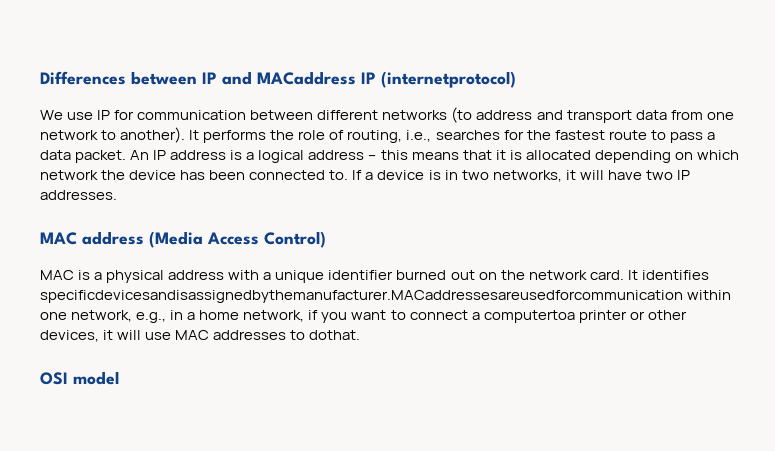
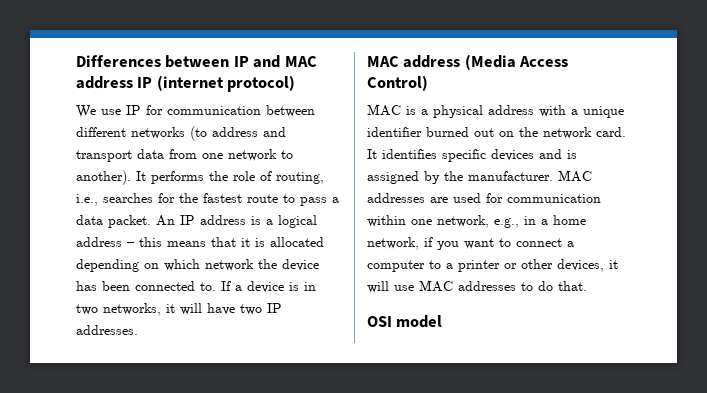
- Differences between IP and MACaddress IP (internetprotocol)
+ Differences between IP and MAC address IP (internet protocol)
- It identifies specificdevicesandisassignedbythemanufacturer.MACaddressesareusedforcommunication within one network, e.g., in a home network, if you want to connect a computertoa printer or other devices, it will use MAC addresses to dothat.
+ It identifies specific devices and is assigned by the manufacturer. MAC addresses are used for communication within one network, e.g., in a home network, if you want to connect a computer to a printer or other devices, it will use MAC addresses to do that.

